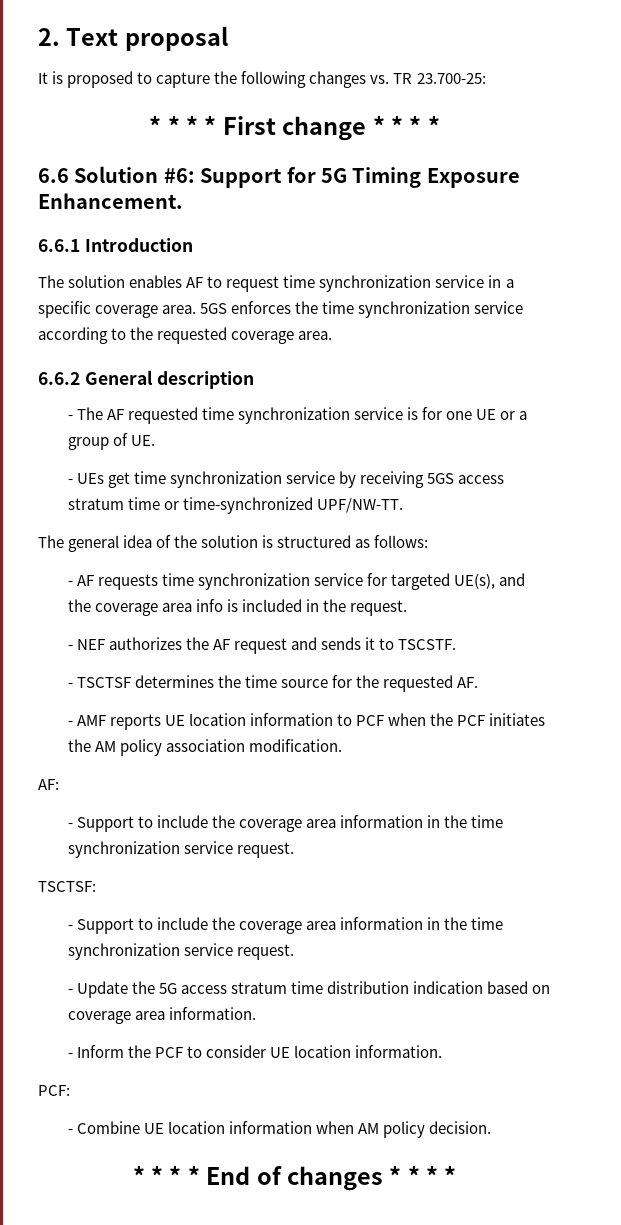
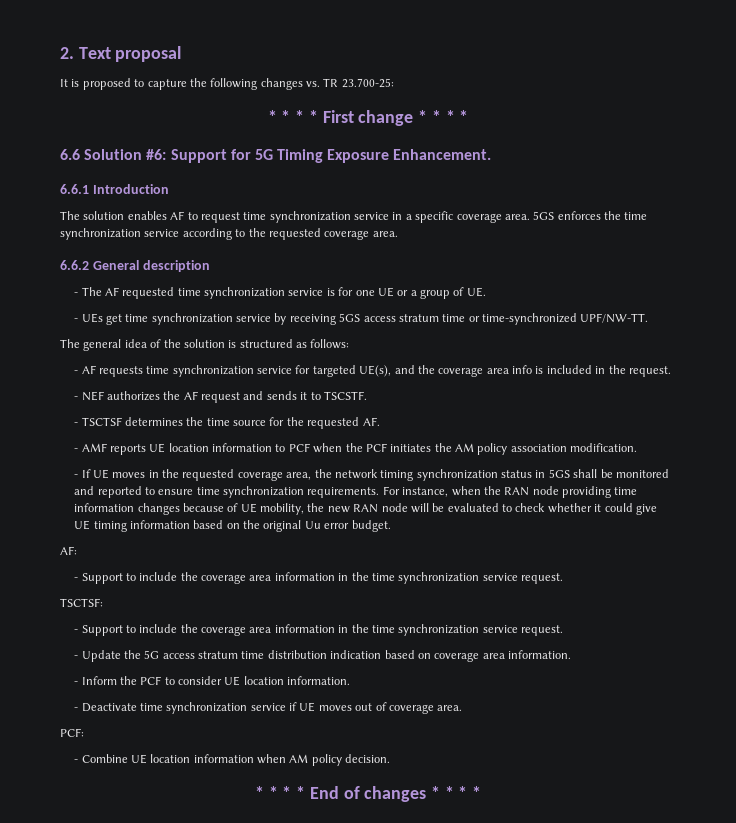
+ - If UE moves in the requested coverage area, the network timing synchronization status in 5GS shall be monitored and reported to ensure time synchronization requirements. For instance, when the RAN node providing time information changes because of UE mobility, the new RAN node will be evaluated to check whether it could give UE timing information based on the original Uu error budget.
+ - Deactivate time synchronization service if UE moves out of coverage area.

